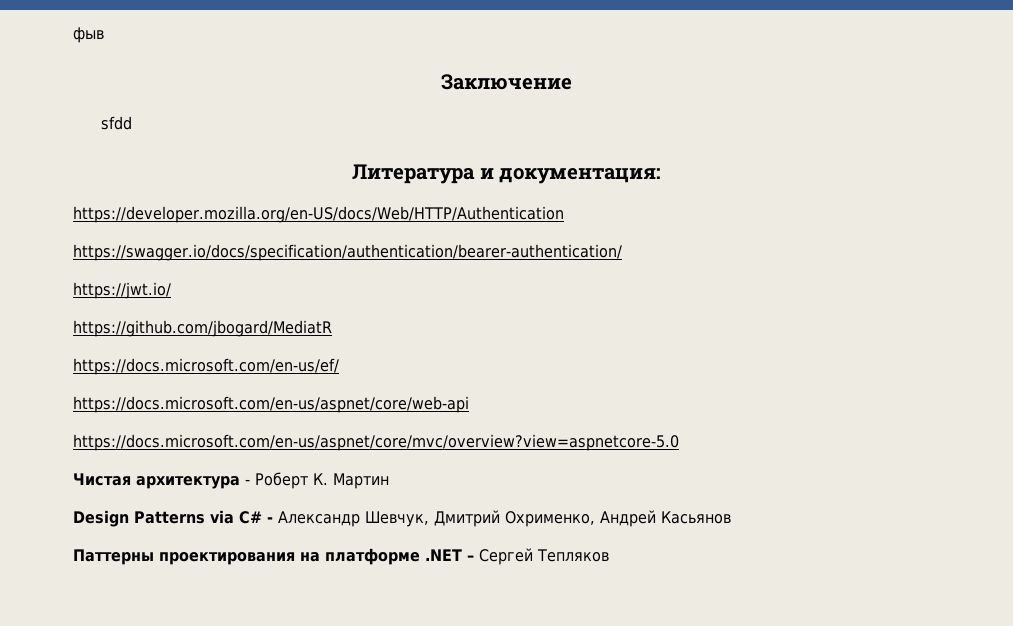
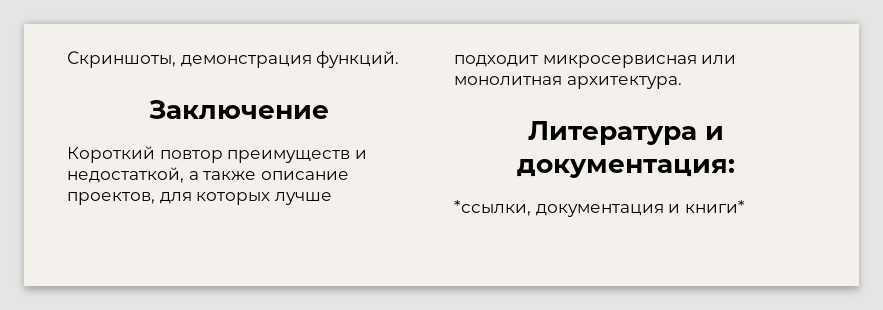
- фыв
+ Скриншоты, демонстрация функций.
  Заключение
- sfdd
+ Короткий повтор преимуществ и недостаткой, а также описание проектов, для которых лучше подходит микросервисная или монолитная архитектура.
  Литература и документация:
- https://developer.mozilla.org/en-US/docs/Web/HTTP/Authentication
- https://swagger.io/docs/specification/authentication/bearer-authentication/
- https://jwt.io/
- https://github.com/jbogard/MediatR
- https://docs.microsoft.com/en-us/ef/
- https://docs.microsoft.com/en-us/aspnet/core/web-api
- https://docs.microsoft.com/en-us/aspnet/core/mvc/overview?view=aspnetcore-5.0
- Чистая архитектура - Роберт К. Мартин
- Design Patterns via C# - Александр Шевчук, Дмитрий Охрименко, Андрей Касьянов
- Паттерны проектирования на платформе .NET – Сергей Тепляков
+ *ссылки, документация и книги*

